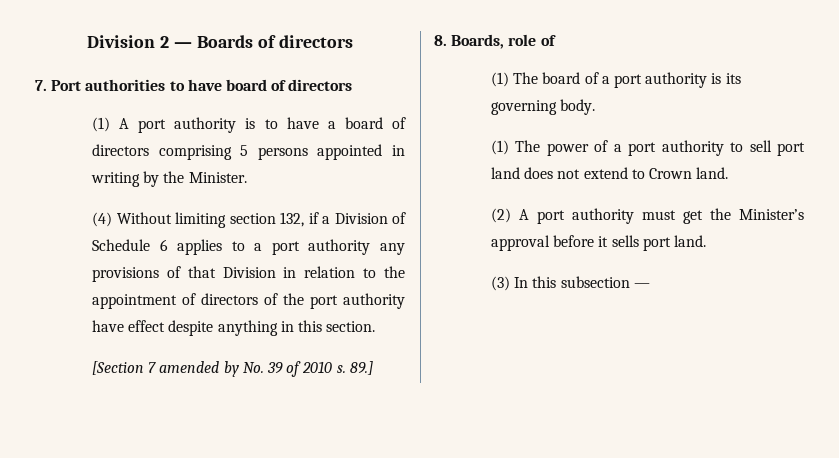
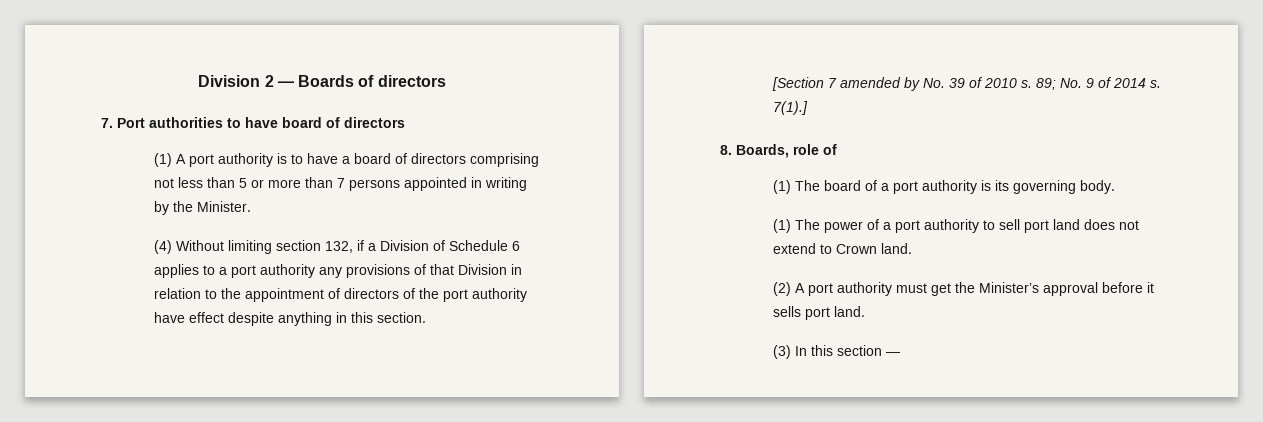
- (1) A port authority is to have a board of directors comprising 5 persons appointed in writing by the Minister.
+ (1) A port authority is to have a board of directors comprising not less than 5 or more than 7 persons appointed in writing by the Minister.
- 89.]
+ 89; No. 9 of 2014 s. 7(1).]
- (3) In this subsection —
+ (3) In this section —

